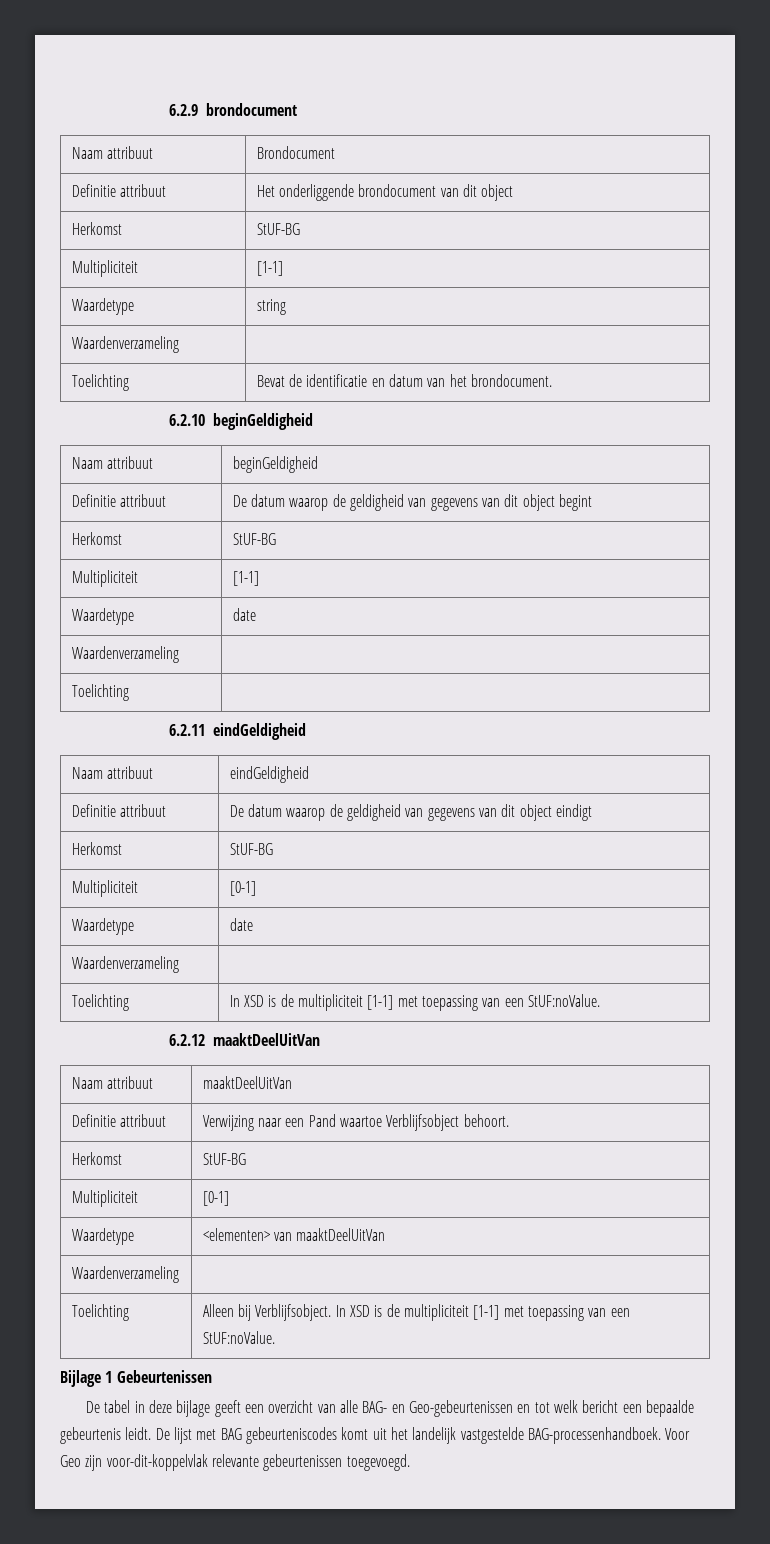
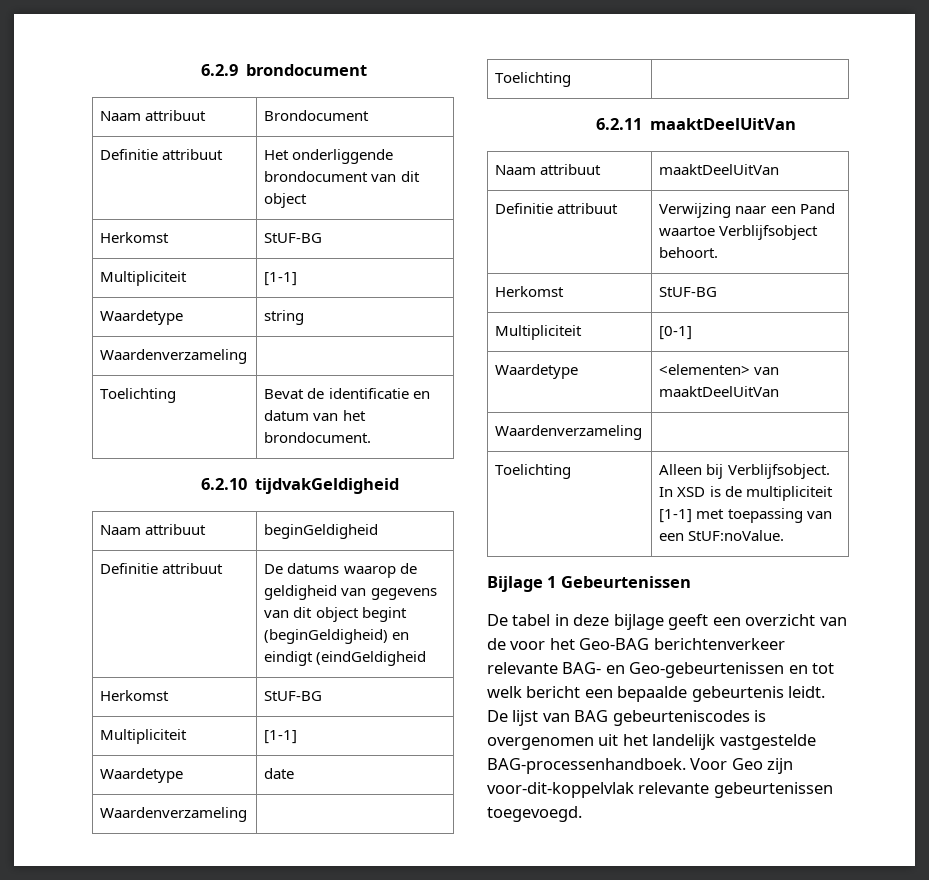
- 6.2.10 beginGeldigheid
+ 6.2.10 tijdvakGeldigheid
- Definitie attribuut | De datum waarop de geldigheid van gegevens van dit object begint
+ Definitie attribuut | De datums waarop de geldigheid van gegevens van dit object begint (beginGeldigheid) en eindigt (eindGeldigheid
- 6.2.11 eindGeldigheid
- Naam attribuut | eindGeldigheid
- Definitie attribuut | De datum waarop de geldigheid van gegevens van dit object eindigt
- Herkomst | StUF-BG
- Multipliciteit | [0-1]
- Waardetype | date
- Waardenverzameling |
- Toelichting | In XSD is de multipliciteit [1-1] met toepassing van een StUF:noValue.
- 6.2.12 maaktDeelUitVan
+ 6.2.11 maaktDeelUitVan
- De tabel in deze bijlage geeft een overzicht van alle BAG- en Geo-gebeurtenissen en tot welk bericht een bepaalde gebeurtenis leidt.
+ De tabel in deze bijlage geeft een overzicht van de voor het Geo-BAG berichtenverkeer relevante BAG- en Geo-gebeurtenissen en tot welk bericht een bepaalde gebeurtenis leidt.
- De lijst met BAG gebeurteniscodes komt uit het landelijk vastgestelde BAG-processenhandboek.
+ De lijst van BAG gebeurteniscodes is overgenomen uit het landelijk vastgestelde BAG-processenhandboek.

